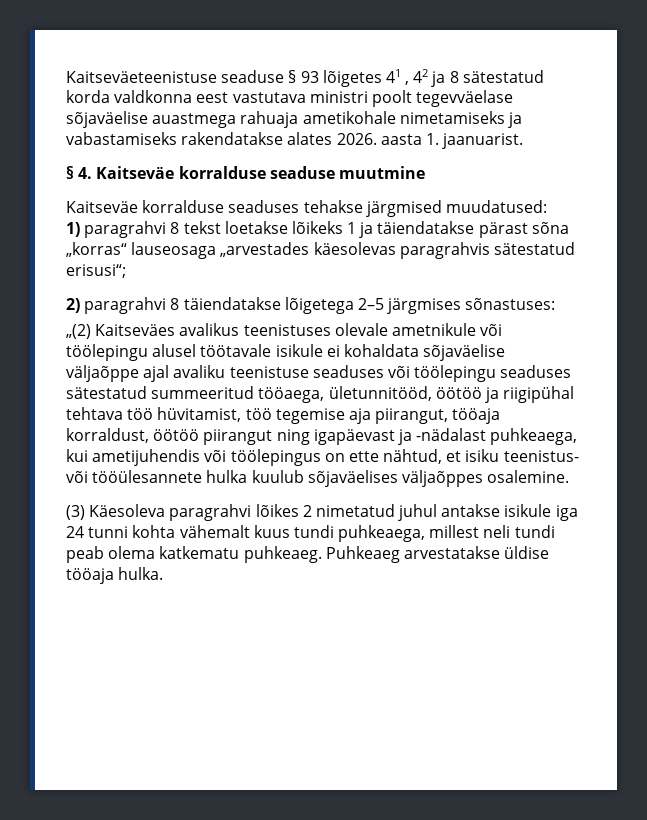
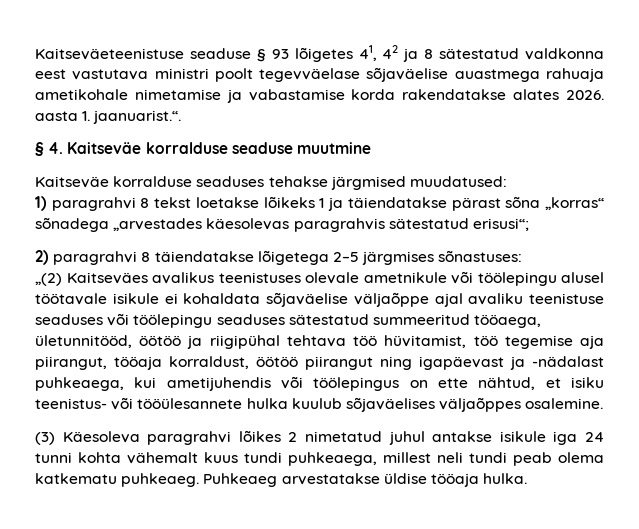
- Kaitseväeteenistuse seaduse § 93 lõigetes 41 , 42 ja 8 sätestatud korda valdkonna eest vastutava ministri poolt tegevväelase sõjaväelise auastmega rahuaja ametikohale nimetamiseks ja vabastamiseks rakendatakse alates 2026. aasta 1. jaanuarist.
+ Kaitseväeteenistuse seaduse § 93 lõigetes 41, 42 ja 8 sätestatud valdkonna eest vastutava ministri poolt tegevväelase sõjaväelise auastmega rahuaja ametikohale nimetamise ja vabastamise korda rakendatakse alates 2026. aasta 1. jaanuarist.“.
- 1) paragrahvi 8 tekst loetakse lõikeks 1 ja täiendatakse pärast sõna „korras“ lauseosaga „arvestades käesolevas paragrahvis sätestatud erisusi“;
+ 1) paragrahvi 8 tekst loetakse lõikeks 1 ja täiendatakse pärast sõna „korras“ sõnadega „arvestades käesolevas paragrahvis sätestatud erisusi“;

